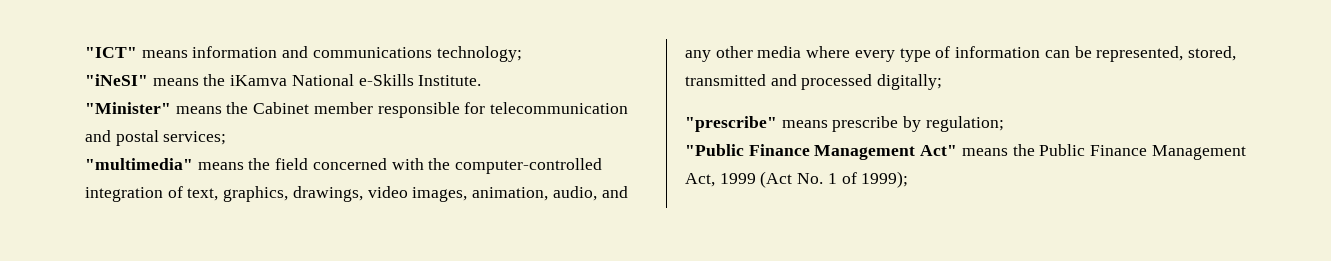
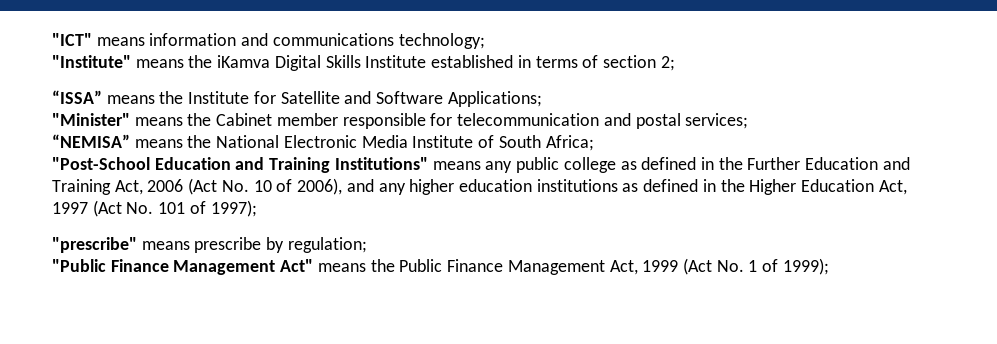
- "iNeSI" means the iKamva National e-Skills Institute.
+ "Institute" means the iKamva Digital Skills Institute established in terms of section 2;
+ “ISSA” means the Institute for Satellite and Software Applications;
- "multimedia" means the field concerned with the computer-controlled integration of text, graphics, drawings, video images, animation, audio, and any other media where every type of information can be represented, stored, transmitted and processed digitally;
+ “NEMISA” means the National Electronic Media Institute of South Africa;
+ "Post-School Education and Training Institutions" means any public college as defined in the Further Education and Training Act, 2006 (Act No. 10 of 2006), and any higher education institutions as defined in the Higher Education Act, 1997 (Act No. 101 of 1997);

